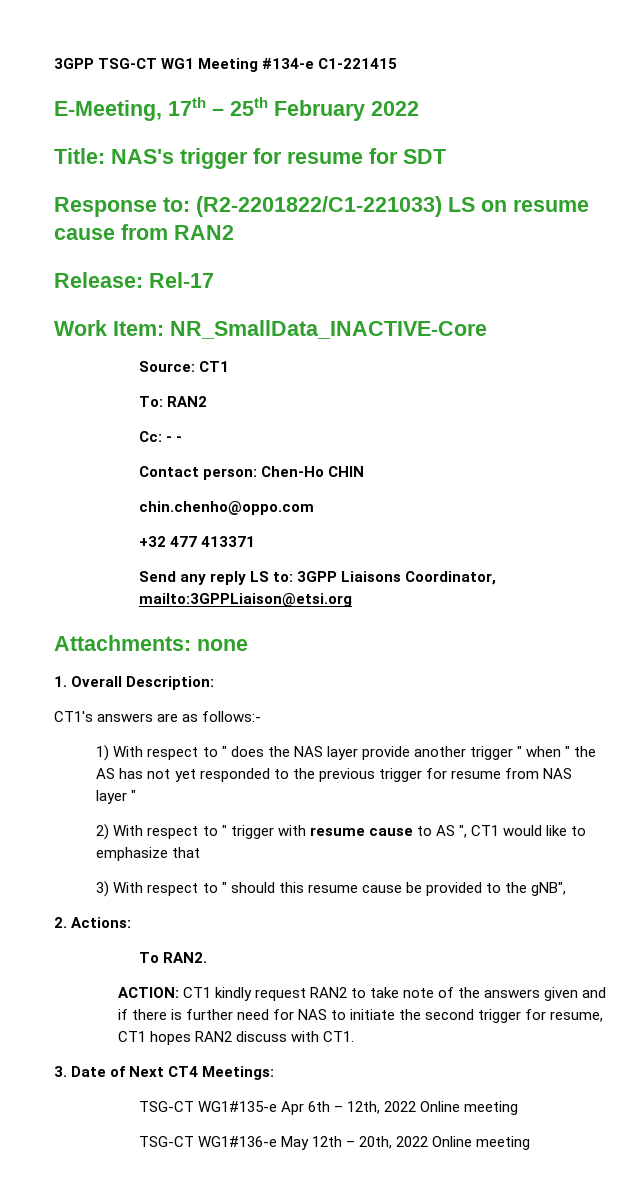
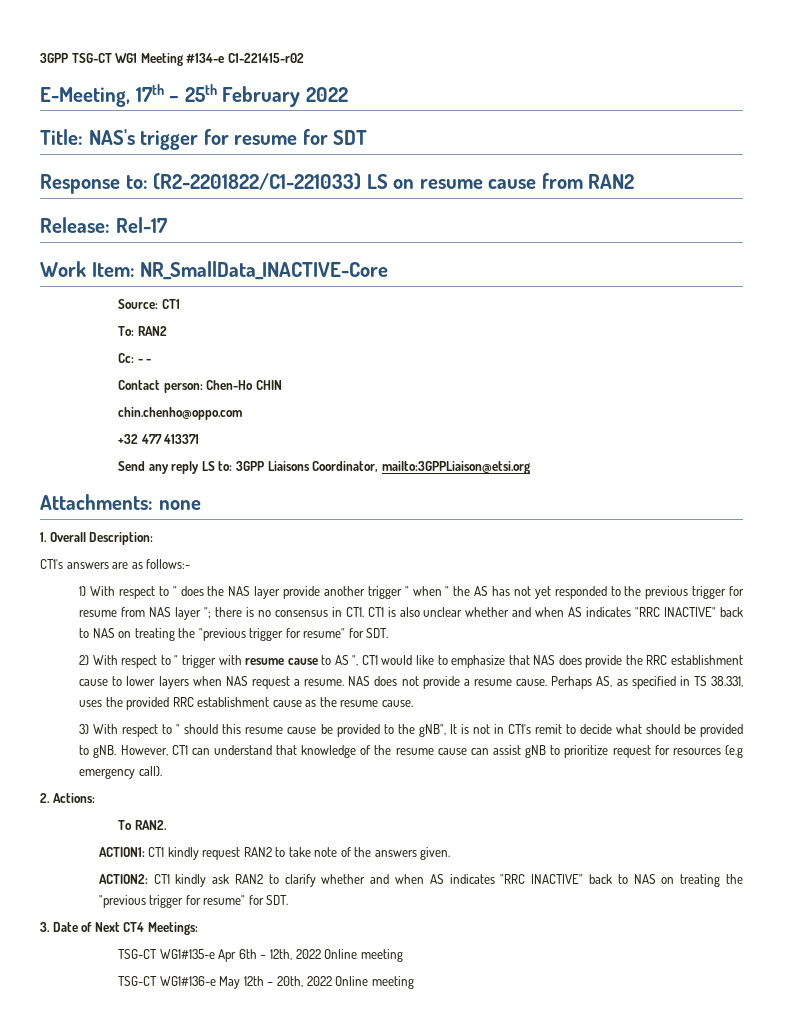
- 3GPP TSG-CT WG1 Meeting #134-e C1-221415
+ 3GPP TSG-CT WG1 Meeting #134-e C1-221415-r02
- 1) With respect to " does the NAS layer provide another trigger " when " the AS has not yet responded to the previous trigger for resume from NAS layer "
+ 1) With respect to " does the NAS layer provide another trigger " when " the AS has not yet responded to the previous trigger for resume from NAS layer "; there is no consensus in CT1. CT1 is also unclear whether and when AS indicates "RRC INACTIVE" back to NAS on treating the "previous trigger for resume" for SDT.
- 2) With respect to " trigger with resume cause to AS ", CT1 would like to emphasize that
+ 2) With respect to " trigger with resume cause to AS ", CT1 would like to emphasize that NAS does provide the RRC establishment cause to lower layers when NAS request a resume. NAS does not provide a resume cause. Perhaps AS, as specified in TS 38.331, uses the provided RRC establishment cause as the resume cause.
- 3) With respect to " should this resume cause be provided to the gNB",
+ 3) With respect to " should this resume cause be provided to the gNB", It is not in CT1's remit to decide what should be provided to gNB. However, CT1 can understand that knowledge of the resume cause can assist gNB to prioritize request for resources (e.g emergency call).
- ACTION: CT1 kindly request RAN2 to take note of the answers given and if there is further need for NAS to initiate the second trigger for resume, CT1 hopes RAN2 discuss with CT1.
+ ACTION1: CT1 kindly request RAN2 to take note of the answers given.
+ ACTION2: CT1 kindly ask RAN2 to clarify whether and when AS indicates "RRC INACTIVE" back to NAS on treating the "previous trigger for resume" for SDT.

